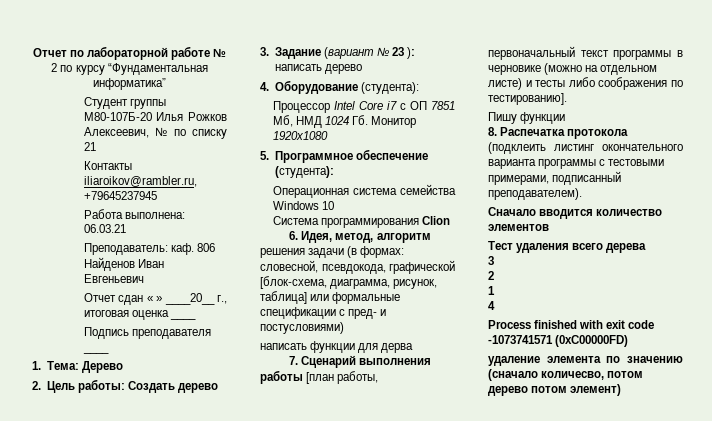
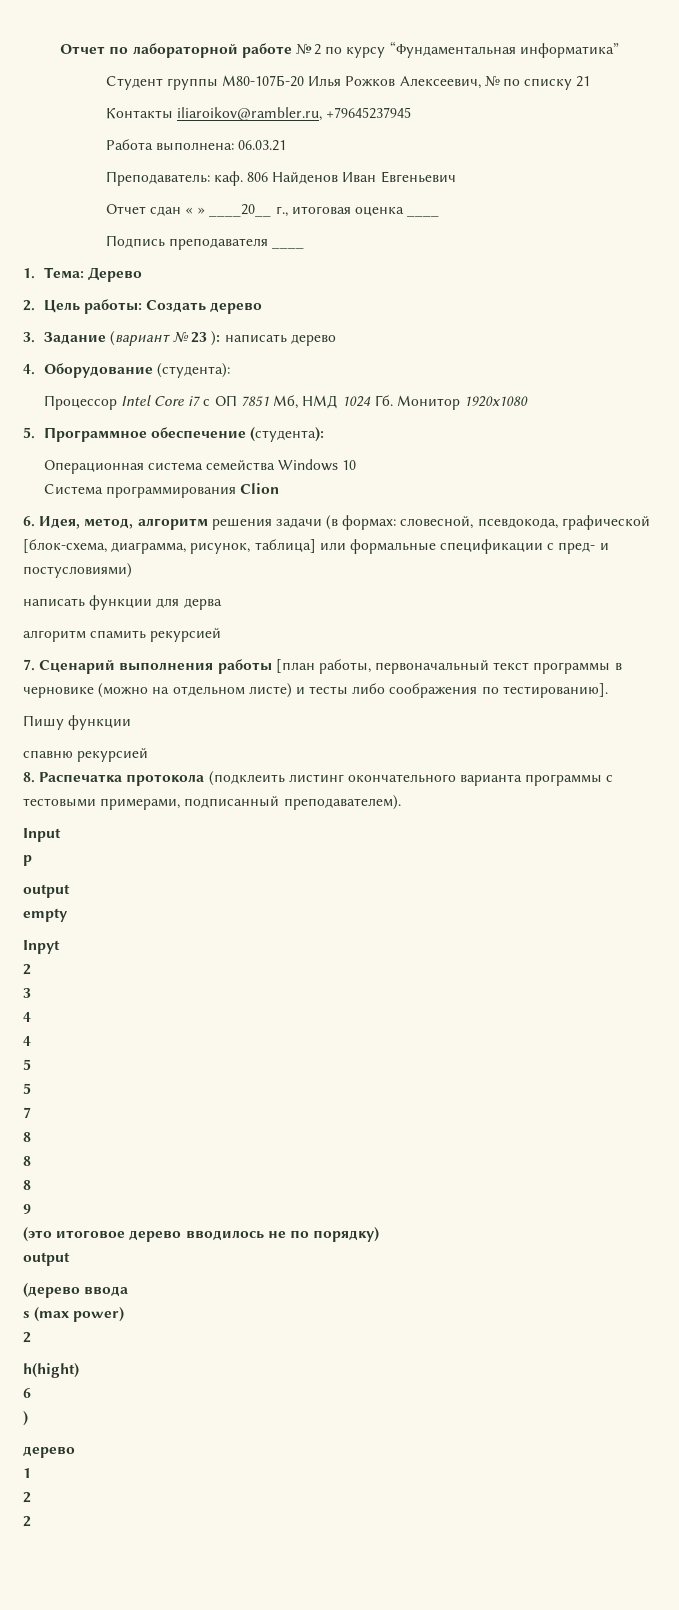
+ алгоритм спамить рекурсией
+ спавню рекурсией
- Сначало вводится количество элементов
- Тест удаления всего дерева
+ Input
+ p
+ output
+ empty
+ Inpyt
+ 2
  3
+ 4
+ 4
+ 5
+ 5
+ 7
+ 8
+ 8
+ 8
+ 9
+ (это итоговое дерево вводилось не по порядку)
+ output
+ (дерево ввода
+ s (max power)
  2
+ h(hight)
+ 6
+ )
+ дерево
  1
- 4
- Process finished with exit code -1073741571 (0xC00000FD)
- удаление элемента по значению (сначало количесво, потом дерево потом элемент)
+ 2
+ 2

